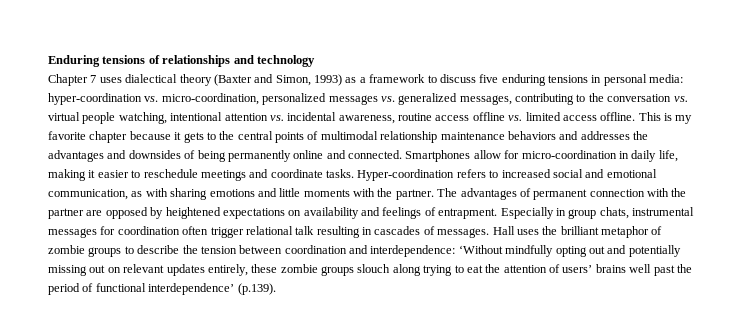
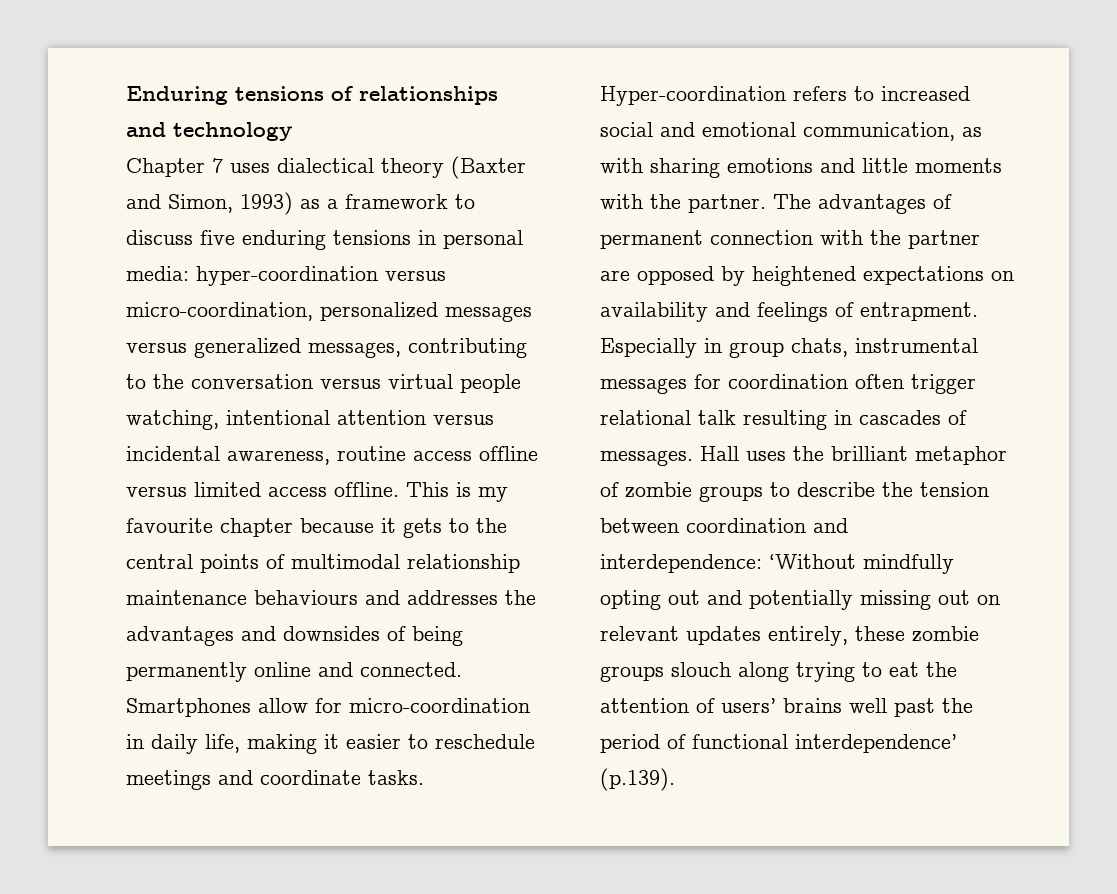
- Chapter 7 uses dialectical theory (Baxter and Simon, 1993) as a framework to discuss five enduring tensions in personal media: hyper-coordination vs. micro-coordination, personalized messages vs. generalized messages, contributing to the conversation vs. virtual people watching, intentional attention vs. incidental awareness, routine access offline vs. limited access offline.
+ Chapter 7 uses dialectical theory (Baxter and Simon, 1993) as a framework to discuss five enduring tensions in personal media: hyper-coordination versus micro-coordination, personalized messages versus generalized messages, contributing to the conversation versus virtual people watching, intentional attention versus incidental awareness, routine access offline versus limited access offline.
- This is my favorite chapter because it gets to the central points of multimodal relationship maintenance behaviors and addresses the advantages and downsides of being permanently online and connected.
+ This is my favourite chapter because it gets to the central points of multimodal relationship maintenance behaviours and addresses the advantages and downsides of being permanently online and connected.

